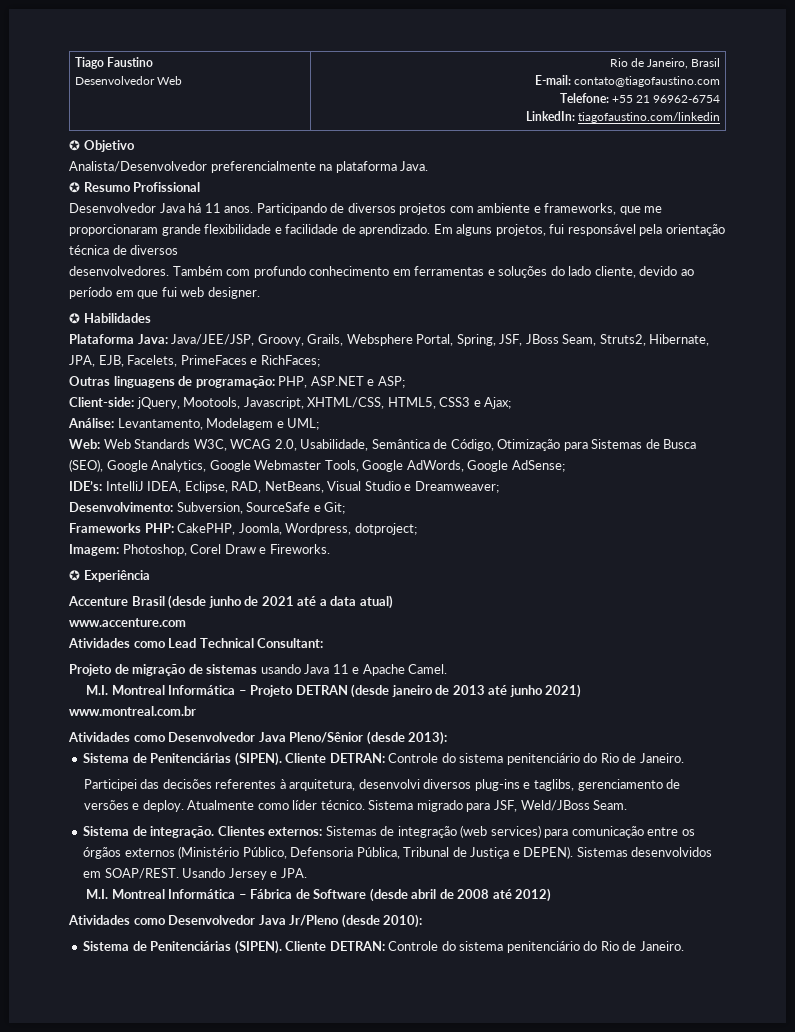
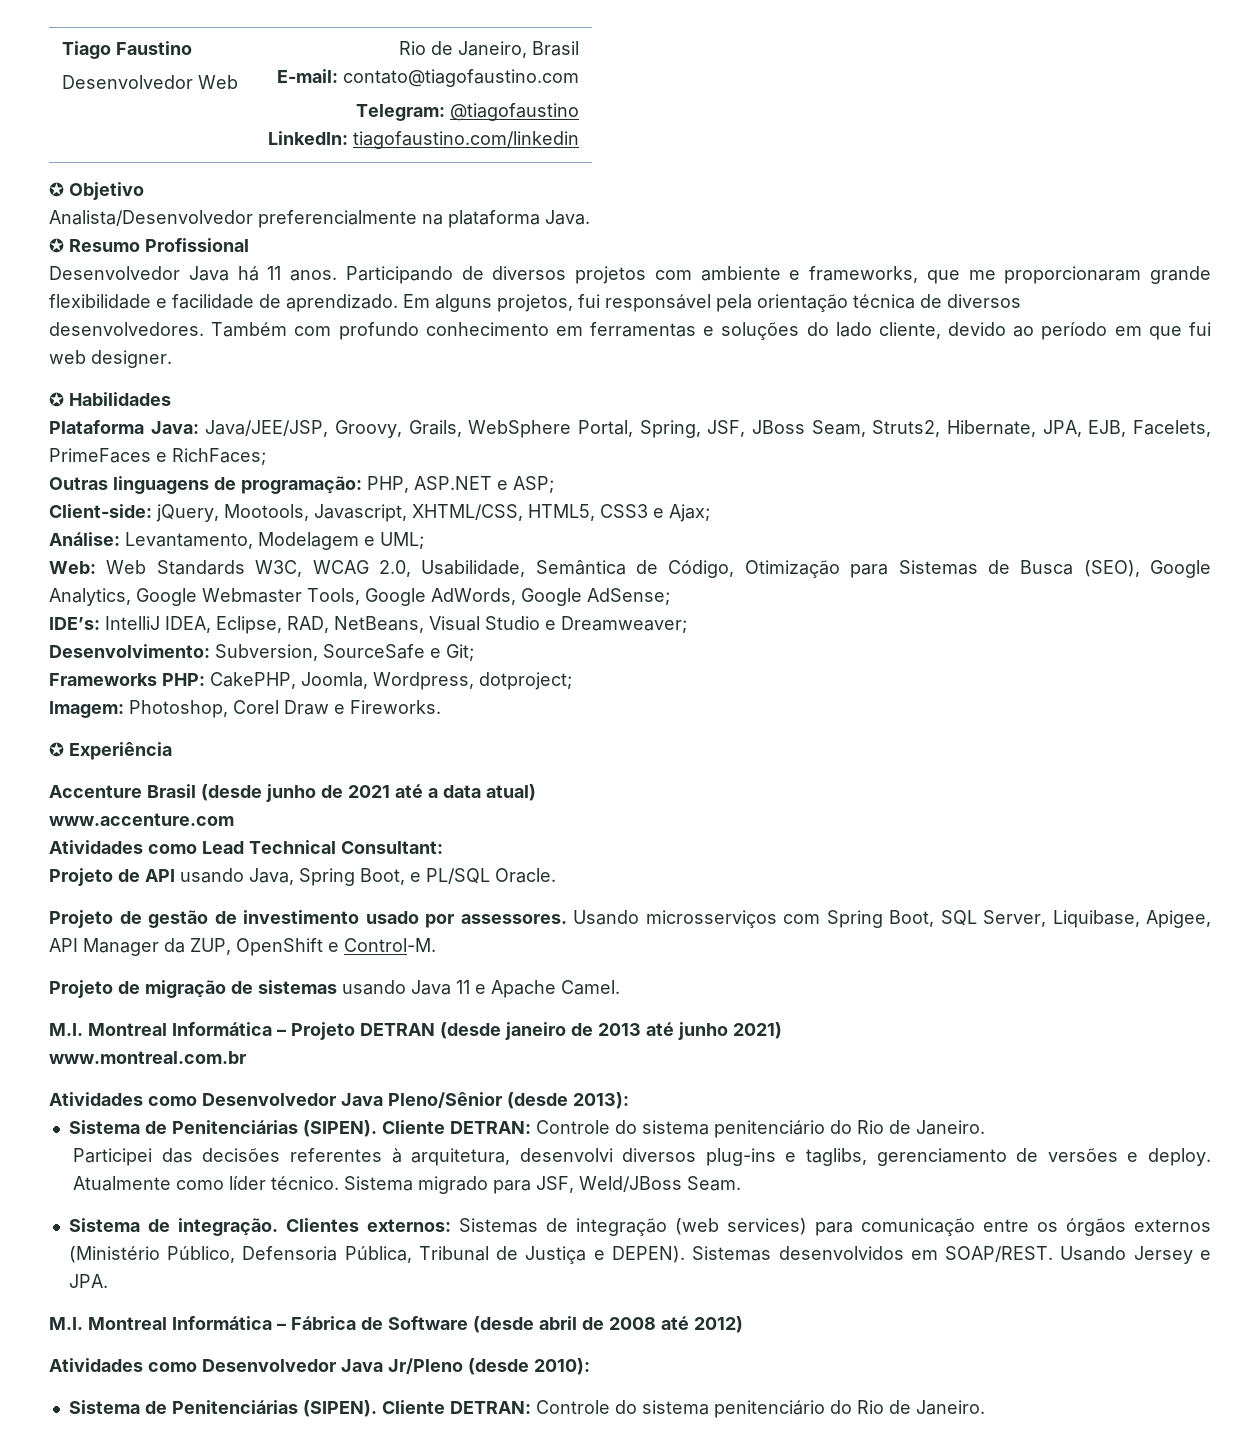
  Tiago Faustino
  Desenvolvedor Web | Rio de Janeiro, Brasil
  E-mail: contato@tiagofaustino.com
- Telefone: +55 21 96962-6754
+ Telegram: @tiagofaustino
- Plataforma Java: Java/JEE/JSP, Groovy, Grails, Websphere Portal, Spring, JSF, JBoss Seam, Struts2, Hibernate, JPA, EJB, Facelets, PrimeFaces e RichFaces;
+ Plataforma Java: Java/JEE/JSP, Groovy, Grails, WebSphere Portal, Spring, JSF, JBoss Seam, Struts2, Hibernate, JPA, EJB, Facelets, PrimeFaces e RichFaces;
+ Projeto de API usando Java, Spring Boot, e PL/SQL Oracle.
+ Projeto de gestão de investimento usado por assessores. Usando microsserviços com Spring Boot, SQL Server, Liquibase, Apigee, API Manager da ZUP, OpenShift e Control-M.

